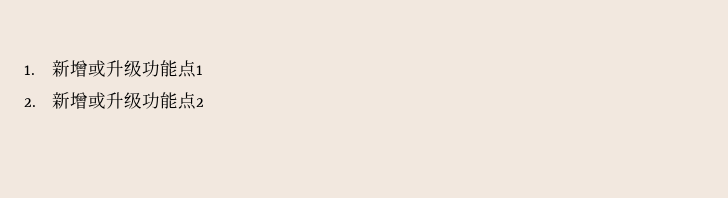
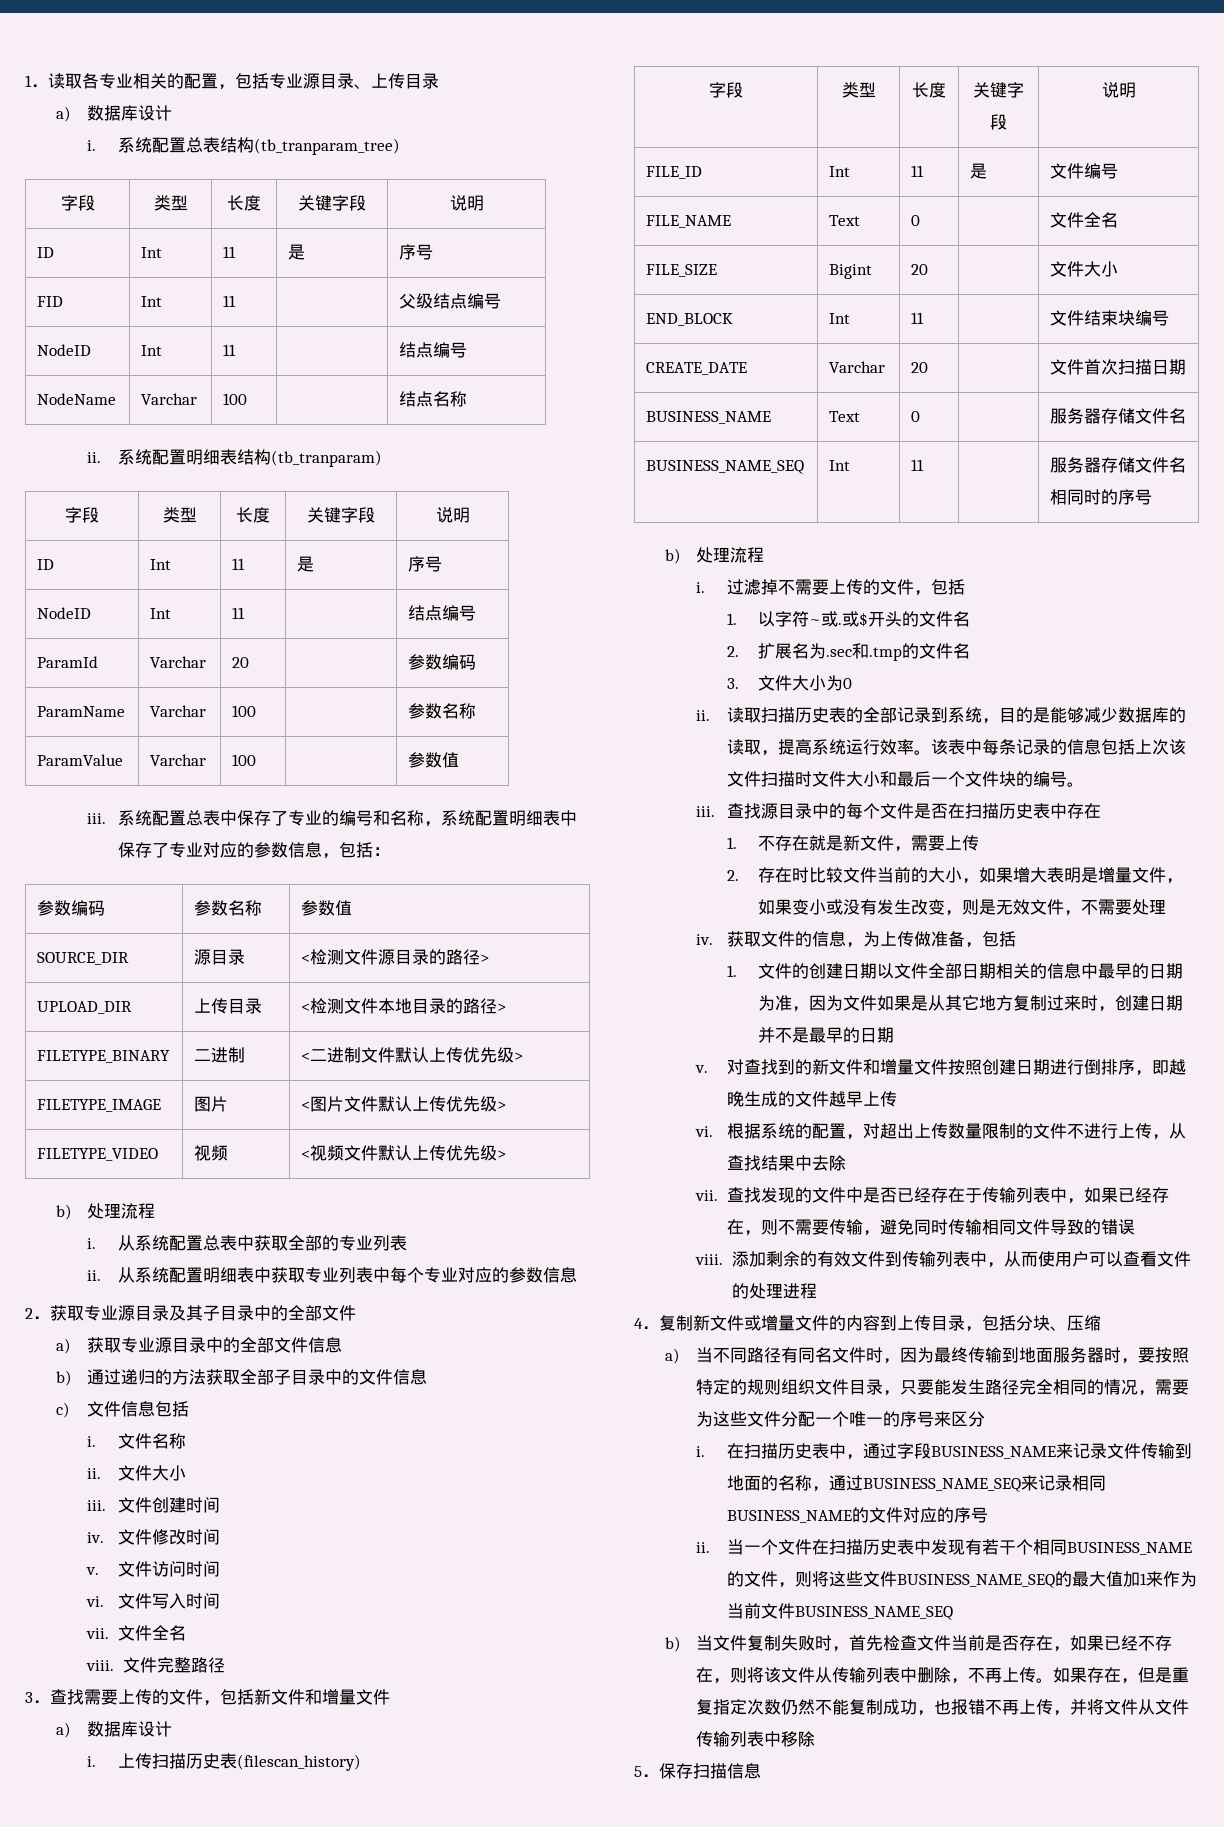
- 1.新增或升级功能点1
- 2.新增或升级功能点2
+ 1．读取各专业相关的配置，包括专业源目录、上传目录
+ a)数据库设计
+ i.系统配置总表结构(tb_tranparam_tree)
+ 字段 | 类型 | 长度 | 关键字段 | 说明
+ ID | Int | 11 | 是 | 序号
+ FID | Int | 11 | | 父级结点编号
+ NodeID | Int | 11 | | 结点编号
+ NodeName | Varchar | 100 | | 结点名称
+ ii.系统配置明细表结构(tb_tranparam)
+ 字段 | 类型 | 长度 | 关键字段 | 说明
+ ID | Int | 11 | 是 | 序号
+ NodeID | Int | 11 | | 结点编号
+ ParamId | Varchar | 20 | | 参数编码
+ ParamName | Varchar | 100 | | 参数名称
+ ParamValue | Varchar | 100 | | 参数值
+ iii.系统配置总表中保存了专业的编号和名称，系统配置明细表中保存了专业对应的参数信息，包括：
+ 参数编码 | 参数名称 | 参数值
+ SOURCE_DIR | 源目录 | <检测文件源目录的路径>
+ UPLOAD_DIR | 上传目录 | <检测文件本地目录的路径>
+ FILETYPE_BINARY | 二进制 | <二进制文件默认上传优先级>
+ FILETYPE_IMAGE | 图片 | <图片文件默认上传优先级>
+ FILETYPE_VIDEO | 视频 | <视频文件默认上传优先级>
+ b)处理流程
+ i.从系统配置总表中获取全部的专业列表
+ ii.从系统配置明细表中获取专业列表中每个专业对应的参数信息
+ 2．获取专业源目录及其子目录中的全部文件
+ a)获取专业源目录中的全部文件信息
+ b)通过递归的方法获取全部子目录中的文件信息
+ c)文件信息包括
+ i.文件名称
+ ii.文件大小
+ iii.文件创建时间
+ iv.文件修改时间
+ v.文件访问时间
+ vi.文件写入时间
+ vii.文件全名
+ viii.文件完整路径
+ 3．查找需要上传的文件，包括新文件和增量文件
+ a)数据库设计
+ i.上传扫描历史表(filescan_history)
+ 字段 | 类型 | 长度 | 关键字段 | 说明
+ FILE_ID | Int | 11 | 是 | 文件编号
+ FILE_NAME | Text | 0 | | 文件全名
+ FILE_SIZE | Bigint | 20 | | 文件大小
+ END_BLOCK | Int | 11 | | 文件结束块编号
+ CREATE_DATE | Varchar | 20 | | 文件首次扫描日期
+ BUSINESS_NAME | Text | 0 | | 服务器存储文件名
+ BUSINESS_NAME_SEQ | Int | 11 | | 服务器存储文件名相同时的序号
+ b)处理流程
+ i.过滤掉不需要上传的文件，包括
+ 1.以字符~或.或$开头的文件名
+ 2.扩展名为.sec和.tmp的文件名
+ 3.文件大小为0
+ ii.读取扫描历史表的全部记录到系统，目的是能够减少数据库的读取，提高系统运行效率。该表中每条记录的信息包括上次该文件扫描时文件大小和最后一个文件块的编号。
+ iii.查找源目录中的每个文件是否在扫描历史表中存在
+ 1.不存在就是新文件，需要上传
+ 2.存在时比较文件当前的大小，如果增大表明是增量文件，如果变小或没有发生改变，则是无效文件，不需要处理
+ iv.获取文件的信息，为上传做准备，包括
+ 1.文件的创建日期以文件全部日期相关的信息中最早的日期为准，因为文件如果是从其它地方复制过来时，创建日期并不是最早的日期
+ v.对查找到的新文件和增量文件按照创建日期进行倒排序，即越晚生成的文件越早上传
+ vi.根据系统的配置，对超出上传数量限制的文件不进行上传，从查找结果中去除
+ vii.查找发现的文件中是否已经存在于传输列表中，如果已经存在，则不需要传输，避免同时传输相同文件导致的错误
+ viii.添加剩余的有效文件到传输列表中，从而使用户可以查看文件的处理进程
+ 4．复制新文件或增量文件的内容到上传目录，包括分块、压缩
+ a)当不同路径有同名文件时，因为最终传输到地面服务器时，要按照特定的规则组织文件目录，只要能发生路径完全相同的情况，需要为这些文件分配一个唯一的序号来区分
+ i.在扫描历史表中，通过字段BUSINESS_NAME来记录文件传输到地面的名称，通过BUSINESS_NAME_SEQ来记录相同BUSINESS_NAME的文件对应的序号
+ ii.当一个文件在扫描历史表中发现有若干个相同BUSINESS_NAME的文件，则将这些文件BUSINESS_NAME_SEQ的最大值加1来作为当前文件BUSINESS_NAME_SEQ
+ b)当文件复制失败时，首先检查文件当前是否存在，如果已经不存在，则将该文件从传输列表中删除，不再上传。如果存在，但是重复指定次数仍然不能复制成功，也报错不再上传，并将文件从文件传输列表中移除
+ 5．保存扫描信息

